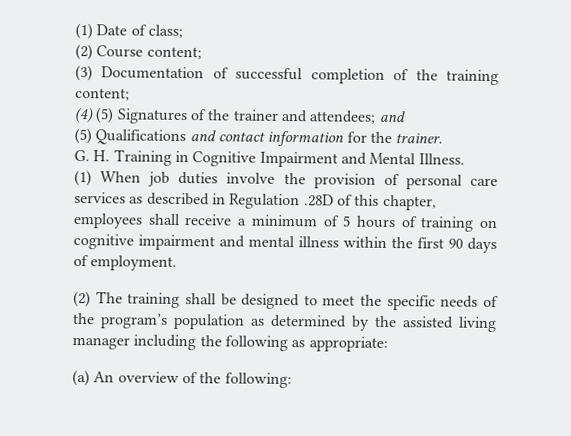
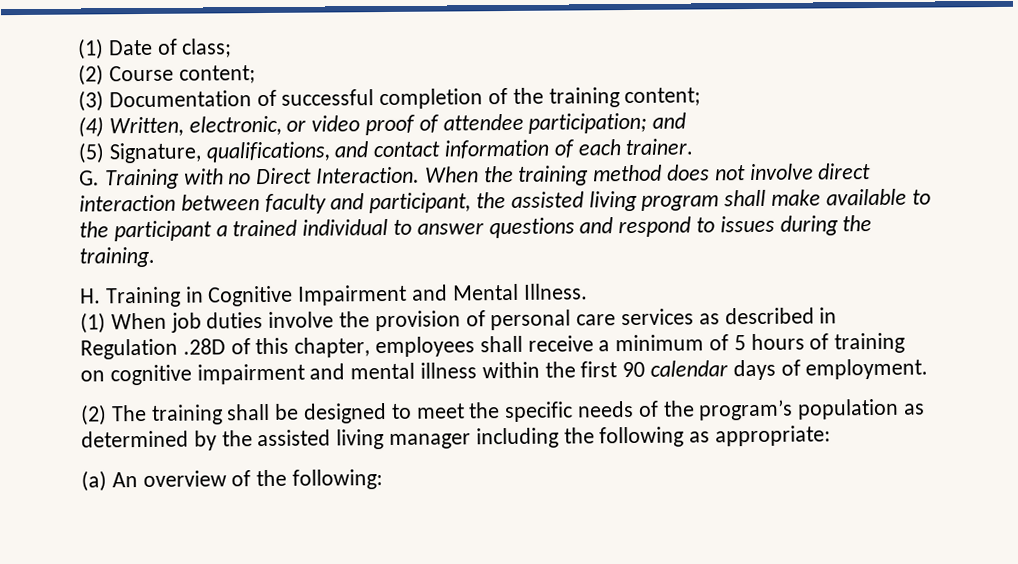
- (4) (5) Signatures of the trainer and attendees; and
+ (4) Written, electronic, or video proof of attendee participation; and
- (5) Qualifications and contact information for the trainer.
+ (5) Signature, qualifications, and contact information of each trainer.
- G. H. Training in Cognitive Impairment and Mental Illness.
+ G. Training with no Direct Interaction. When the training method does not involve direct interaction between faculty and participant, the assisted living program shall make available to the participant a trained individual to answer questions and respond to issues during the training.
+ H. Training in Cognitive Impairment and Mental Illness.
- (1) When job duties involve the provision of personal care services as described in Regulation .28D of this chapter, employees shall receive a minimum of 5 hours of training on cognitive impairment and mental illness within the first 90 days of employment.
+ (1) When job duties involve the provision of personal care services as described in Regulation .28D of this chapter, employees shall receive a minimum of 5 hours of training on cognitive impairment and mental illness within the first 90 calendar days of employment.

